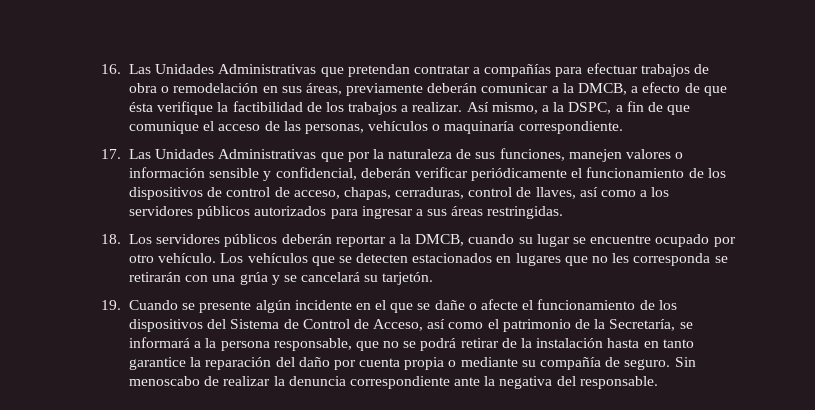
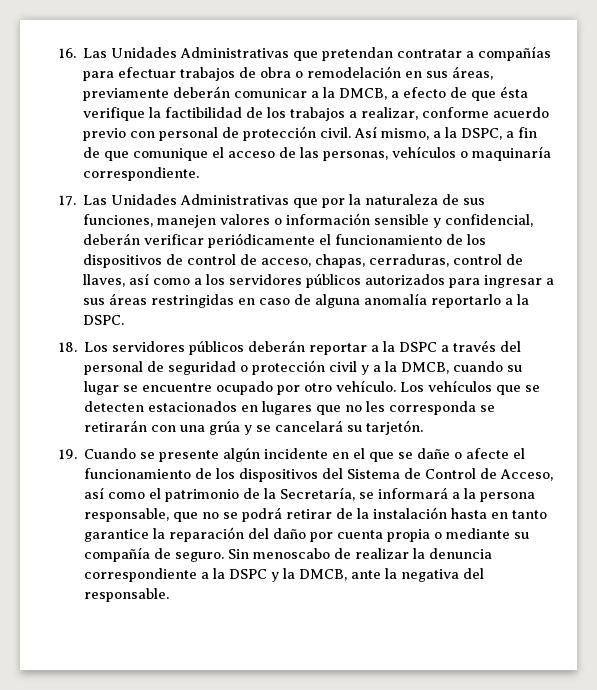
- 16. Las Unidades Administrativas que pretendan contratar a compañías para efectuar trabajos de obra o remodelación en sus áreas, previamente deberán comunicar a la DMCB, a efecto de que ésta verifique la factibilidad de los trabajos a realizar.
+ 16. Las Unidades Administrativas que pretendan contratar a compañías para efectuar trabajos de obra o remodelación en sus áreas, previamente deberán comunicar a la DMCB, a efecto de que ésta verifique la factibilidad de los trabajos a realizar, conforme acuerdo previo con personal de protección civil.
- 17. Las Unidades Administrativas que por la naturaleza de sus funciones, manejen valores o información sensible y confidencial, deberán verificar periódicamente el funcionamiento de los dispositivos de control de acceso, chapas, cerraduras, control de llaves, así como a los servidores públicos autorizados para ingresar a sus áreas restringidas.
+ 17. Las Unidades Administrativas que por la naturaleza de sus funciones, manejen valores o información sensible y confidencial, deberán verificar periódicamente el funcionamiento de los dispositivos de control de acceso, chapas, cerraduras, control de llaves, así como a los servidores públicos autorizados para ingresar a sus áreas restringidas en caso de alguna anomalía reportarlo a la DSPC.
- 18. Los servidores públicos deberán reportar a la DMCB, cuando su lugar se encuentre ocupado por otro vehículo.
+ 18. Los servidores públicos deberán reportar a la DSPC a través del personal de seguridad o protección civil y a la DMCB, cuando su lugar se encuentre ocupado por otro vehículo.
- Sin menoscabo de realizar la denuncia correspondiente ante la negativa del responsable.
+ Sin menoscabo de realizar la denuncia correspondiente a la DSPC y la DMCB, ante la negativa del responsable.

